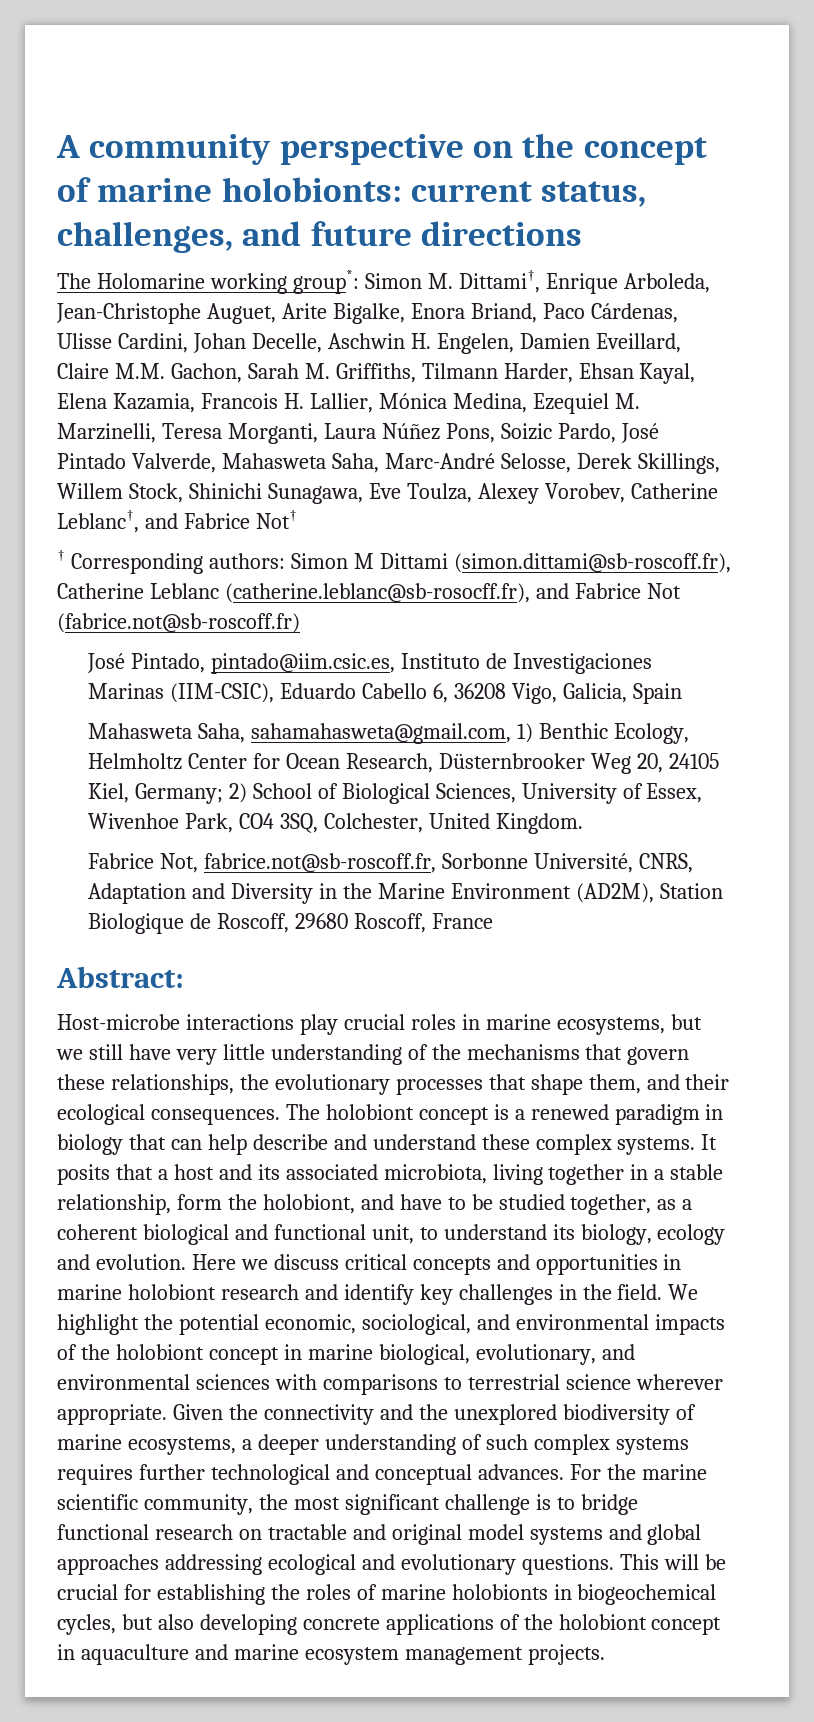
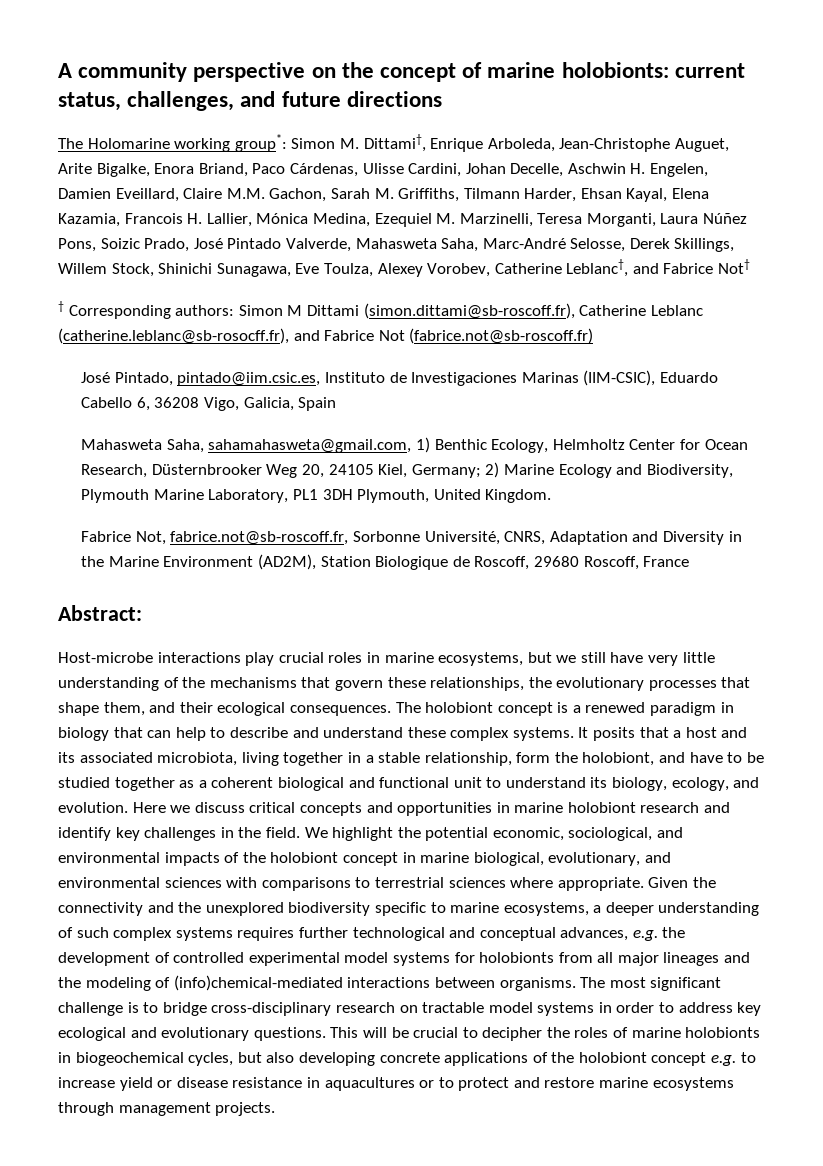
- Simon M. Dittami†, Enrique Arboleda, Jean-Christophe Auguet, Arite Bigalke, Enora Briand, Paco Cárdenas, Ulisse Cardini, Johan Decelle, Aschwin H. Engelen, Damien Eveillard, Claire M.M. Gachon, Sarah M. Griffiths, Tilmann Harder, Ehsan Kayal, Elena Kazamia, Francois H. Lallier, Mónica Medina, Ezequiel M. Marzinelli, Teresa Morganti, Laura Núñez Pons, Soizic Pardo, José Pintado Valverde, Mahasweta Saha, Marc-André Selosse, Derek Skillings, Willem Stock, Shinichi Sunagawa, Eve Toulza, Alexey Vorobev, Catherine Leblanc†, and Fabrice Not†
+ Simon M. Dittami†, Enrique Arboleda, Jean-Christophe Auguet, Arite Bigalke, Enora Briand, Paco Cárdenas, Ulisse Cardini, Johan Decelle, Aschwin H. Engelen, Damien Eveillard, Claire M.M. Gachon, Sarah M. Griffiths, Tilmann Harder, Ehsan Kayal, Elena Kazamia, Francois H. Lallier, Mónica Medina, Ezequiel M. Marzinelli, Teresa Morganti, Laura Núñez Pons, Soizic Prado, José Pintado Valverde, Mahasweta Saha, Marc-André Selosse, Derek Skillings, Willem Stock, Shinichi Sunagawa, Eve Toulza, Alexey Vorobev, Catherine Leblanc†, and Fabrice Not†
- Mahasweta Saha, sahamahasweta@gmail.com, 1) Benthic Ecology, Helmholtz Center for Ocean Research, Düsternbrooker Weg 20, 24105 Kiel, Germany; 2) School of Biological Sciences, University of Essex, Wivenhoe Park, CO4 3SQ, Colchester, United Kingdom.
+ Mahasweta Saha, sahamahasweta@gmail.com, 1) Benthic Ecology, Helmholtz Center for Ocean Research, Düsternbrooker Weg 20, 24105 Kiel, Germany; 2) Marine Ecology and Biodiversity, Plymouth Marine Laboratory, PL1 3DH Plymouth, United Kingdom.
- The holobiont concept is a renewed paradigm in biology that can help describe and understand these complex systems.
+ The holobiont concept is a renewed paradigm in biology that can help to describe and understand these complex systems.
- It posits that a host and its associated microbiota, living together in a stable relationship, form the holobiont, and have to be studied together, as a coherent biological and functional unit, to understand its biology, ecology and evolution.
+ It posits that a host and its associated microbiota, living together in a stable relationship, form the holobiont, and have to be studied together as a coherent biological and functional unit to understand its biology, ecology, and evolution.
- We highlight the potential economic, sociological, and environmental impacts of the holobiont concept in marine biological, evolutionary, and environmental sciences with comparisons to terrestrial science wherever appropriate.
+ We highlight the potential economic, sociological, and environmental impacts of the holobiont concept in marine biological, evolutionary, and environmental sciences with comparisons to terrestrial sciences where appropriate.
- Given the connectivity and the unexplored biodiversity of marine ecosystems, a deeper understanding of such complex systems requires further technological and conceptual advances. For the marine scientific community, the most significant challenge is to bridge functional research on tractable and original model systems and global approaches addressing ecological and evolutionary questions.
+ Given the connectivity and the unexplored biodiversity specific to marine ecosystems, a deeper understanding of such complex systems requires further technological and conceptual advances, e.g. the development of controlled experimental model systems for holobionts from all major lineages and the modeling of (info)chemical-mediated interactions between organisms. The most significant challenge is to bridge cross-disciplinary research on tractable model systems in order to address key ecological and evolutionary questions.
- This will be crucial for establishing the roles of marine holobionts in biogeochemical cycles, but also developing concrete applications of the holobiont concept in aquaculture and marine ecosystem management projects.
+ This will be crucial to decipher the roles of marine holobionts in biogeochemical cycles, but also developing concrete applications of the holobiont concept e.g. to increase yield or disease resistance in aquacultures or to protect and restore marine ecosystems through management projects.

